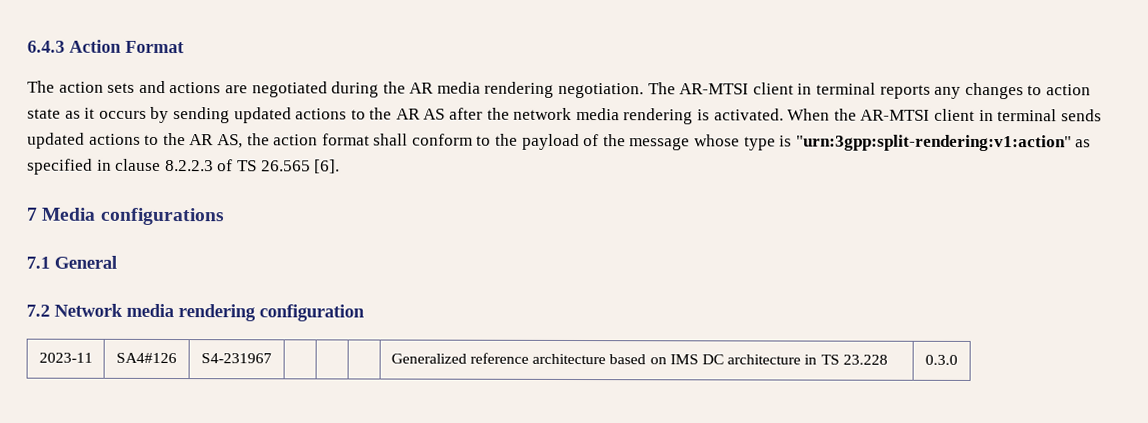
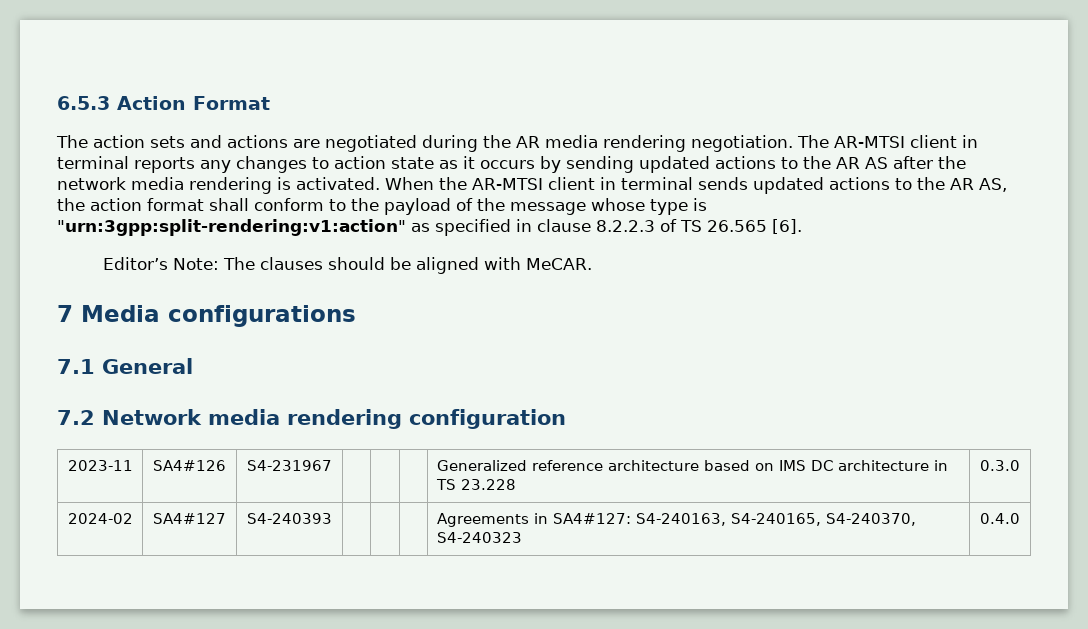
- 6.4.3 Action Format
+ 6.5.3 Action Format
+ Editor’s Note: The clauses should be aligned with MeCAR.
+ 2024-02 | SA4#127 | S4-240393 | | | | Agreements in SA4#127: S4-240163, S4-240165, S4-240370, S4-240323 | 0.4.0

